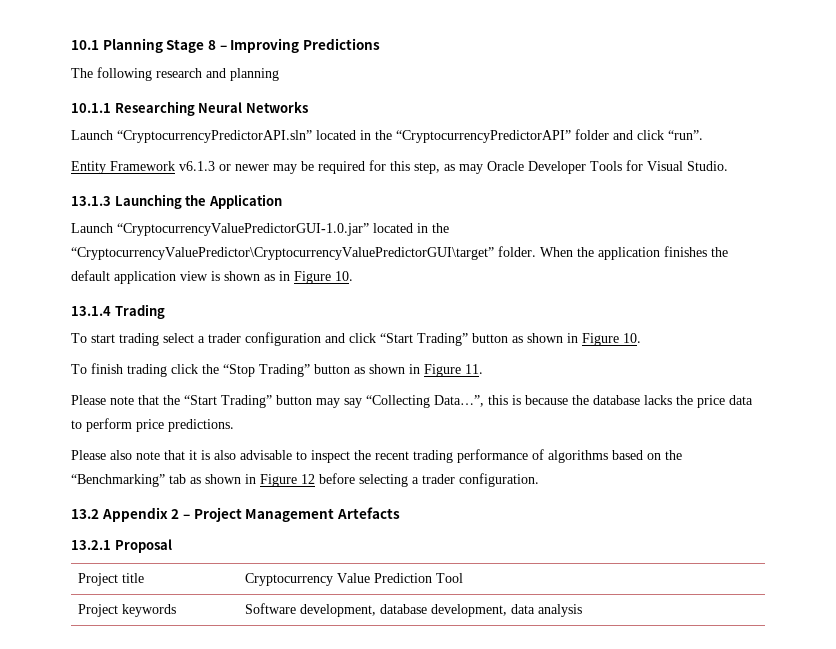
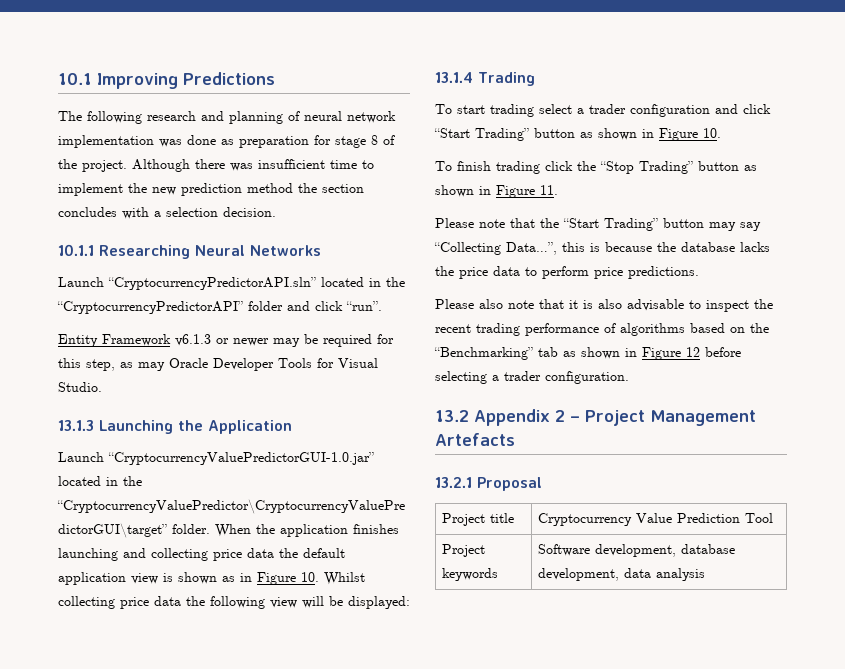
- 10.1 Planning Stage 8 – Improving Predictions
+ 10.1 Improving Predictions
- The following research and planning
+ The following research and planning of neural network implementation was done as preparation for stage 8 of the project. Although there was insufficient time to implement the new prediction method the section concludes with a selection decision.
- When the application finishes the default application view is shown as in Figure 10.
+ When the application finishes launching and collecting price data the default application view is shown as in Figure 10. Whilst collecting price data the following view will be displayed:

